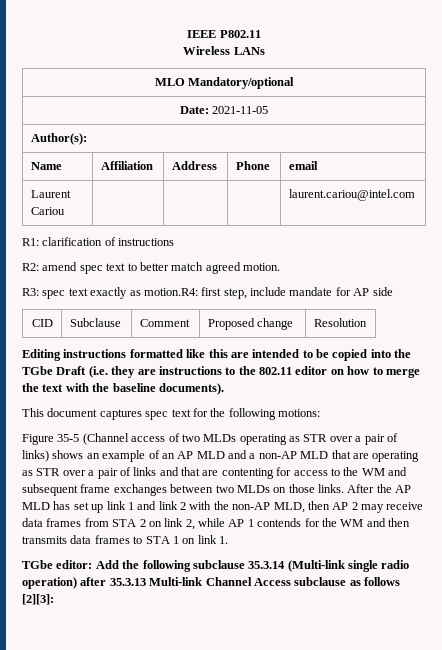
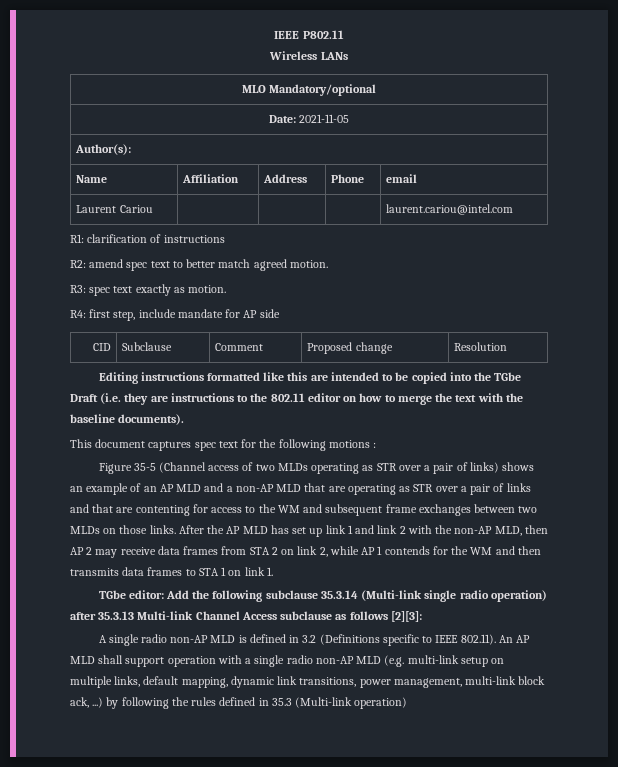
- R3: spec text exactly as motion.R4: first step, include mandate for AP side
+ R3: spec text exactly as motion.
+ R4: first step, include mandate for AP side
- This document captures spec text for the following motions:
+ This document captures spec text for the following motions :
+ A single radio non-AP MLD is defined in 3.2 (Definitions specific to IEEE 802.11). An AP MLD shall support operation with a single radio non-AP MLD (e.g. multi-link setup on multiple links, default mapping, dynamic link transitions, power management, multi-link block ack, ...) by following the rules defined in 35.3 (Multi-link operation)

